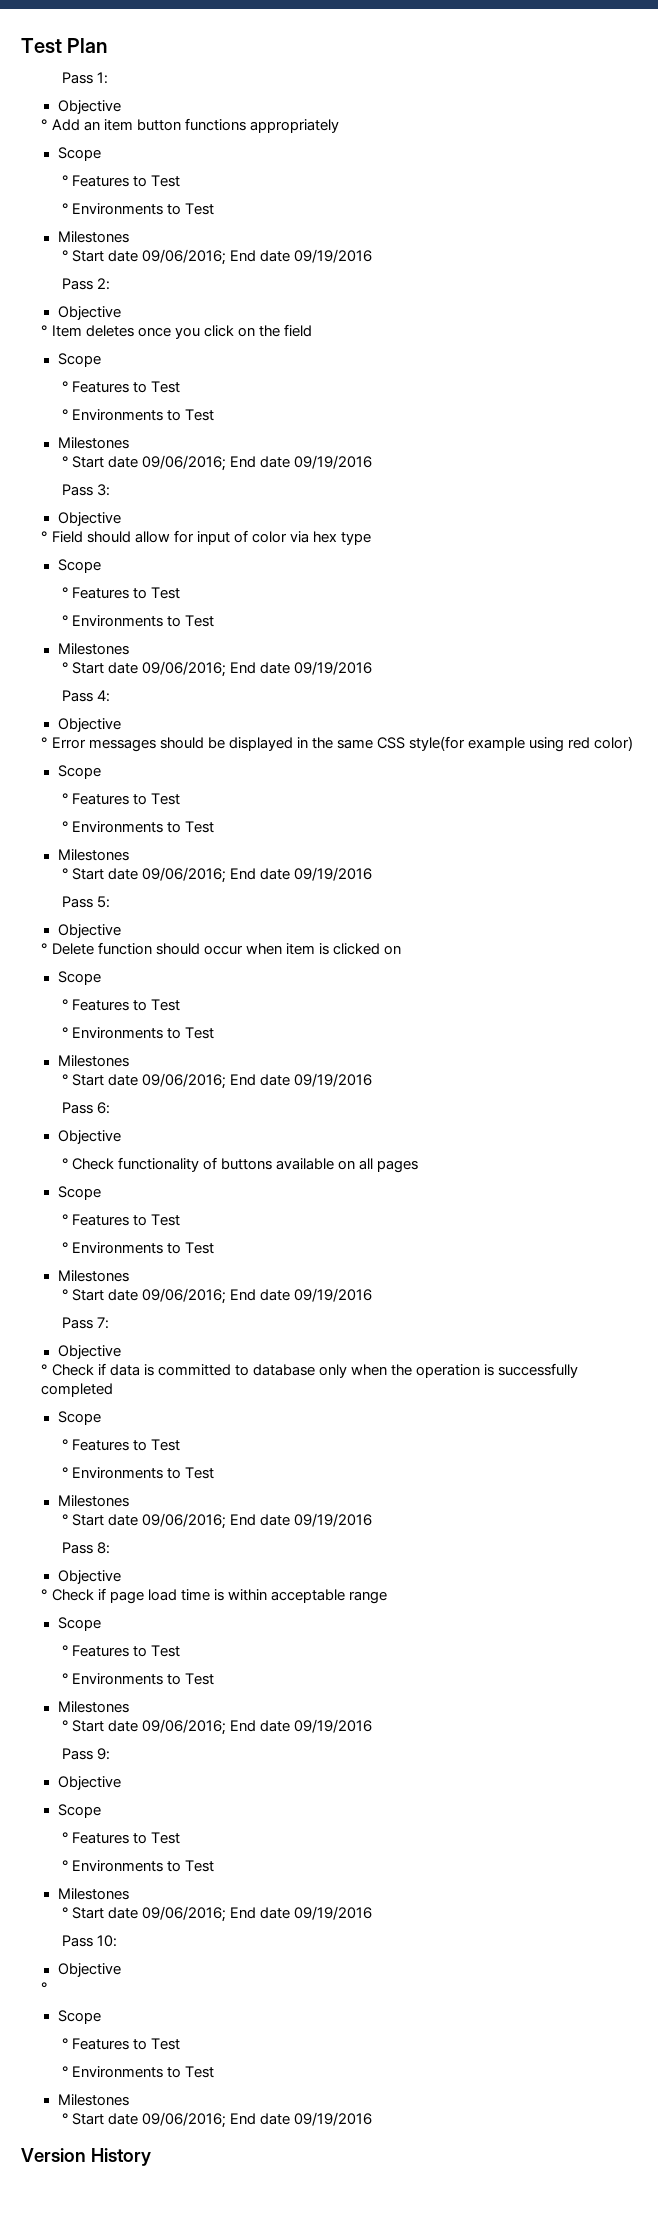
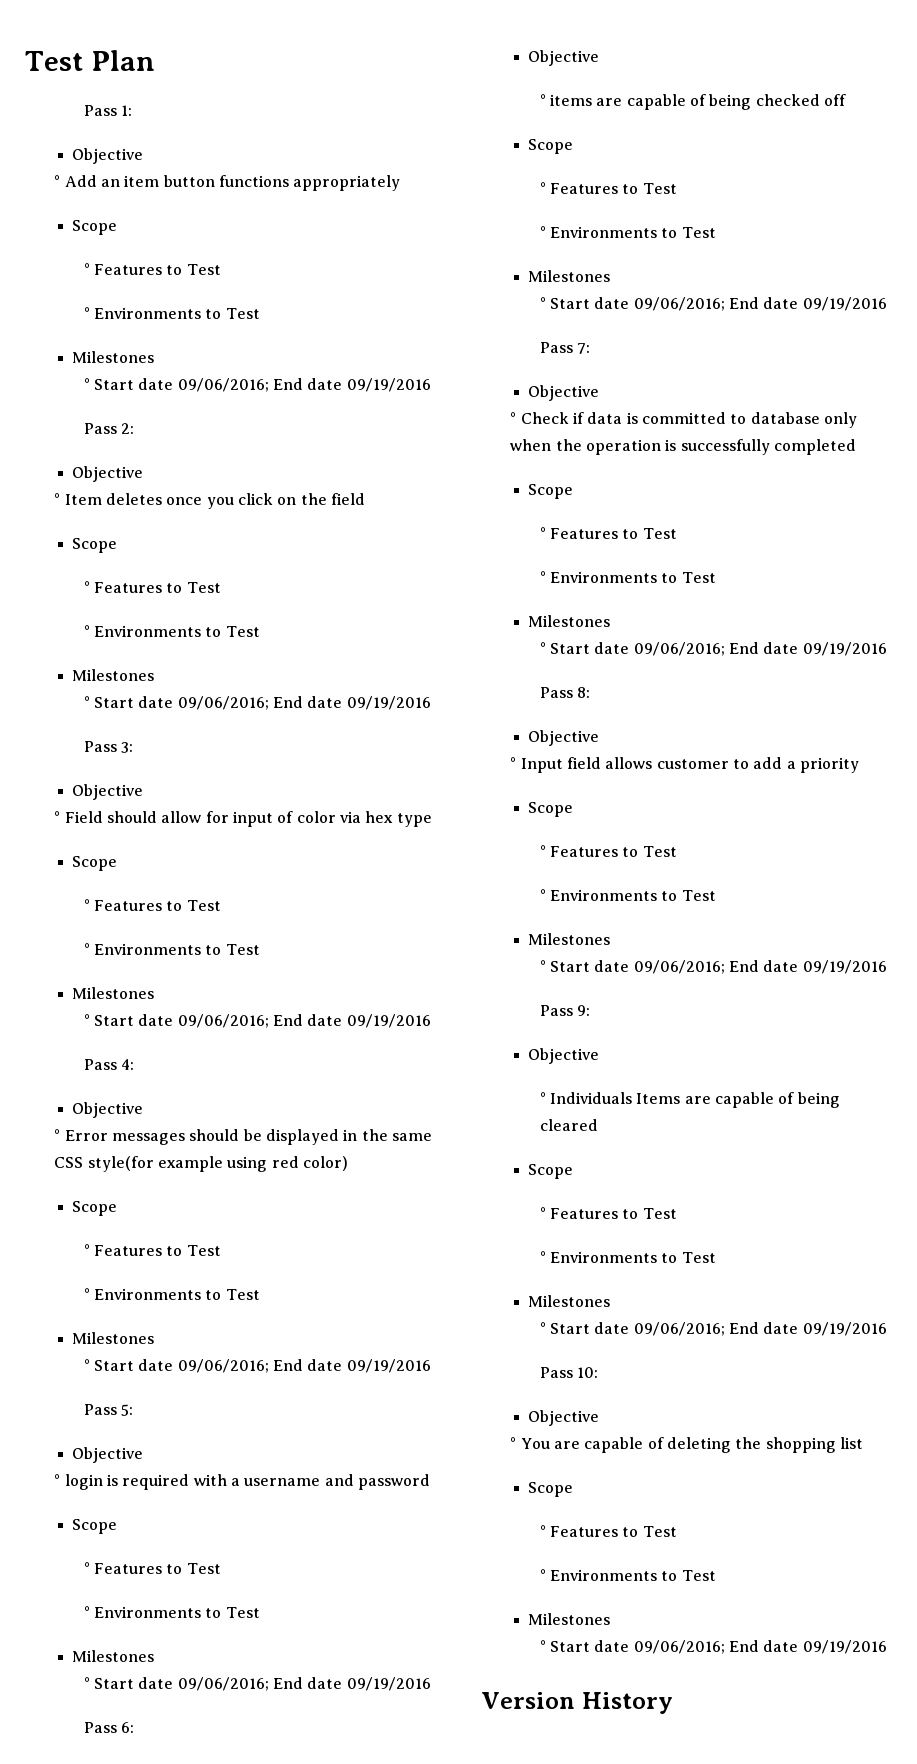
- ° Delete function should occur when item is clicked on
+ ° login is required with a username and password
- ° Check functionality of buttons available on all pages
+ ° items are capable of being checked off
- ° Check if page load time is within acceptable range
+ ° Input field allows customer to add a priority
+ ° Individuals Items are capable of being cleared
  Pass 10:
  Objective
- °
+ ° You are capable of deleting the shopping list

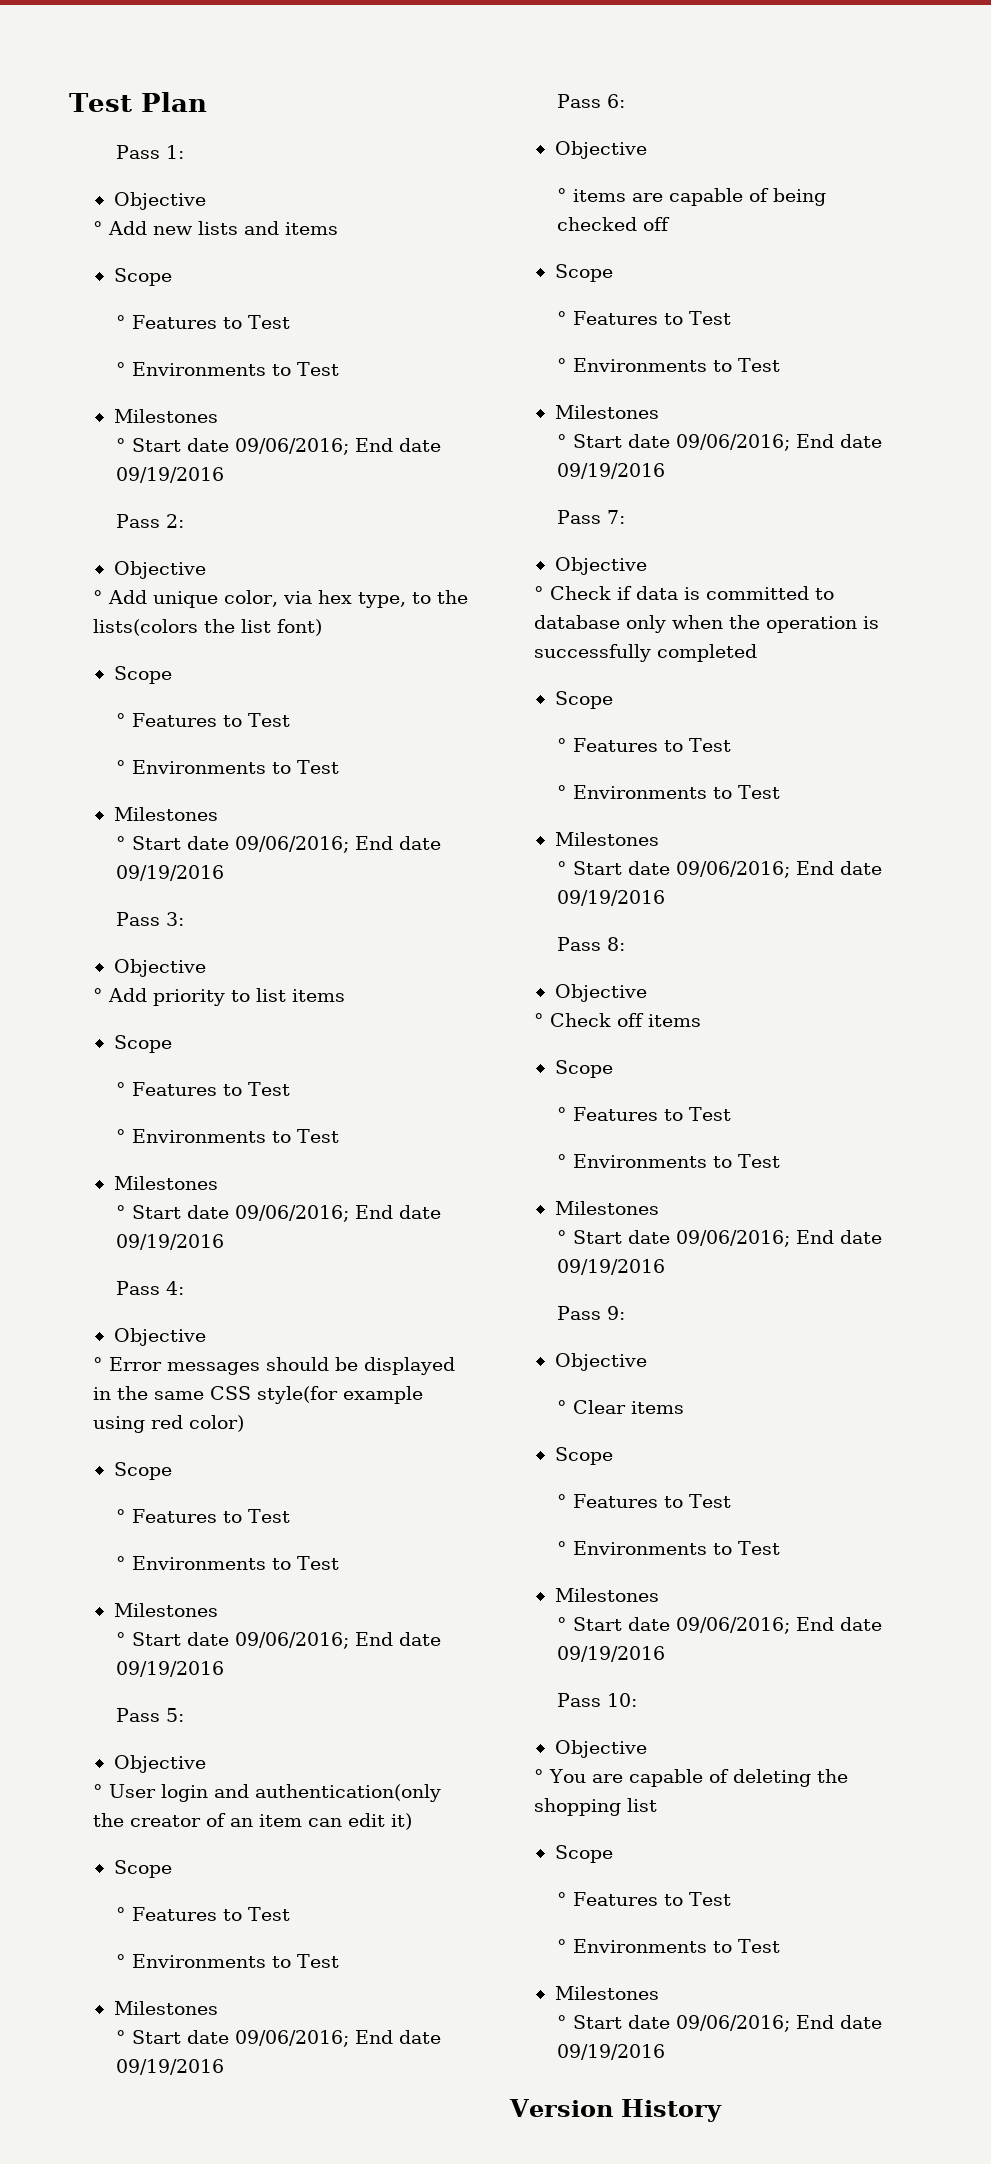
- ° Add an item button functions appropriately
+ ° Add new lists and items
- ° Item deletes once you click on the field
+ ° Add unique color, via hex type, to the lists(colors the list font)
- ° Field should allow for input of color via hex type
+ ° Add priority to list items
- ° login is required with a username and password
+ ° User login and authentication(only the creator of an item can edit it)
- ° Input field allows customer to add a priority
+ ° Check off items
- ° Individuals Items are capable of being cleared
+ ° Clear items

